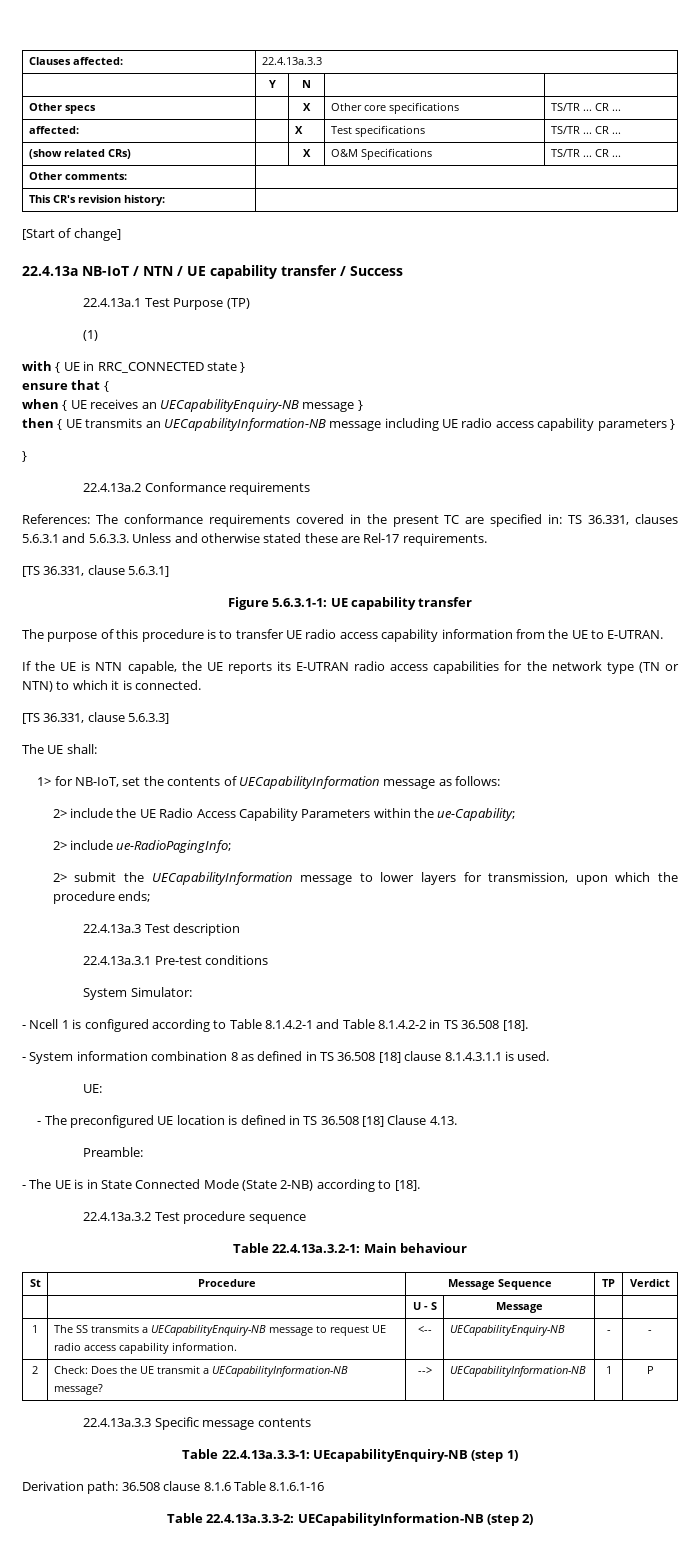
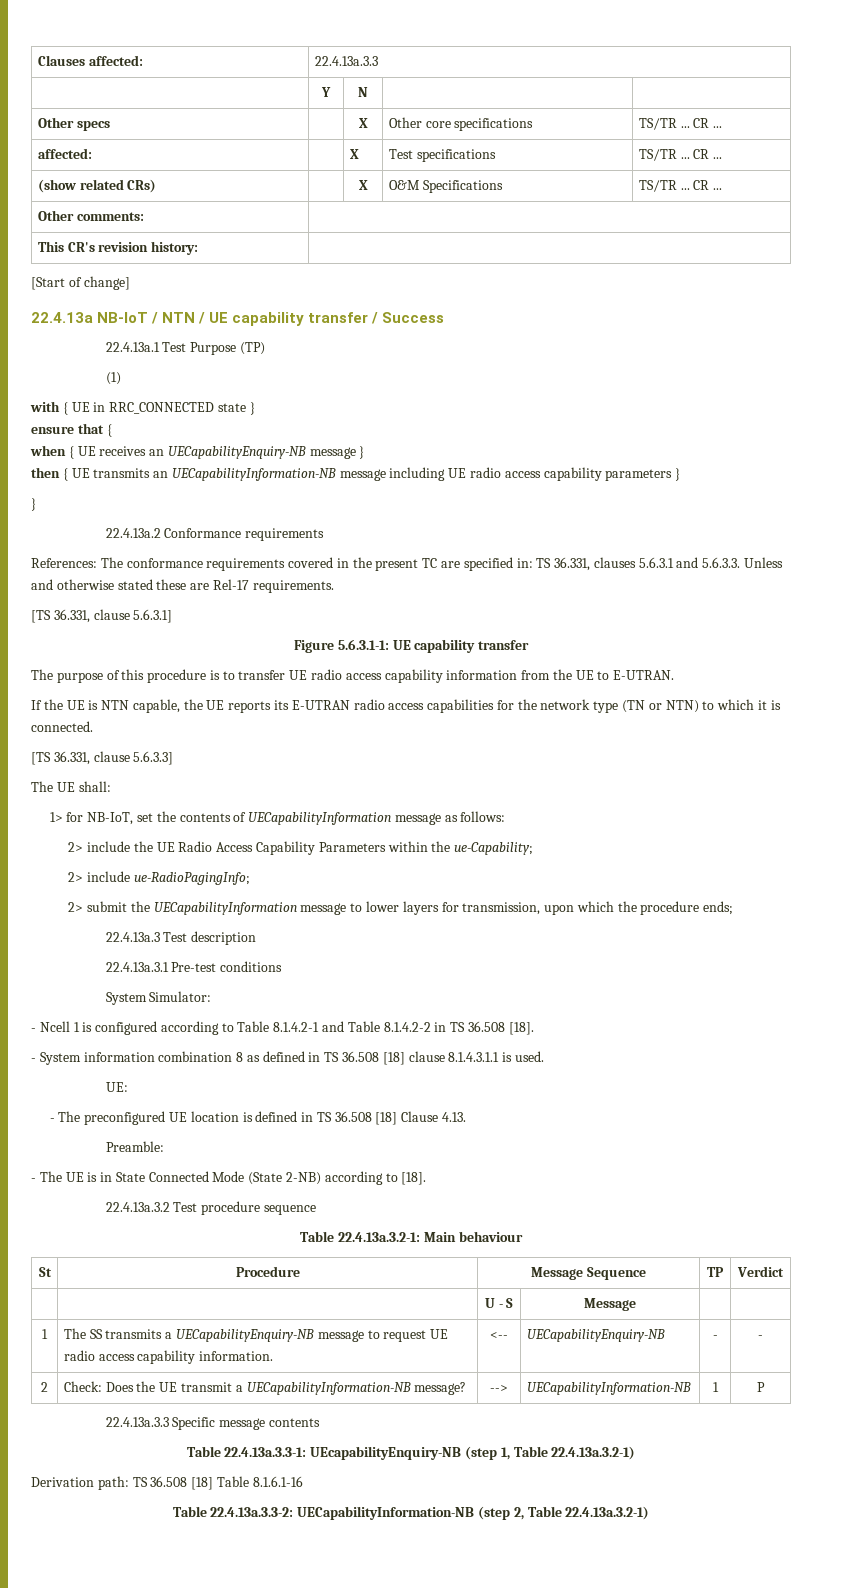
- Table 22.4.13a.3.3-1: UEcapabilityEnquiry-NB (step 1)
+ Table 22.4.13a.3.3-1: UEcapabilityEnquiry-NB (step 1, Table 22.4.13a.3.2-1)
- Derivation path: 36.508 clause 8.1.6 Table 8.1.6.1-16
+ Derivation path: TS 36.508 [18] Table 8.1.6.1-16
- Table 22.4.13a.3.3-2: UECapabilityInformation-NB (step 2)
+ Table 22.4.13a.3.3-2: UECapabilityInformation-NB (step 2, Table 22.4.13a.3.2-1)

